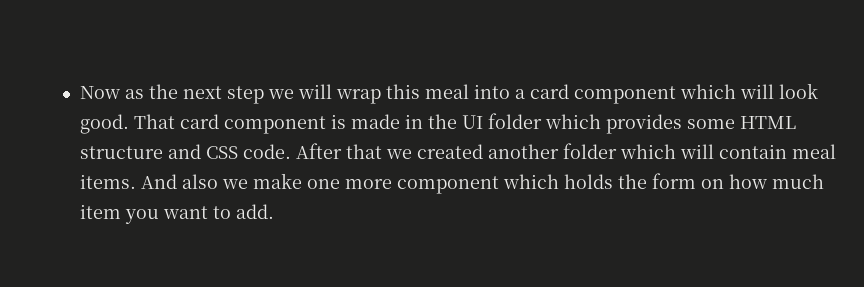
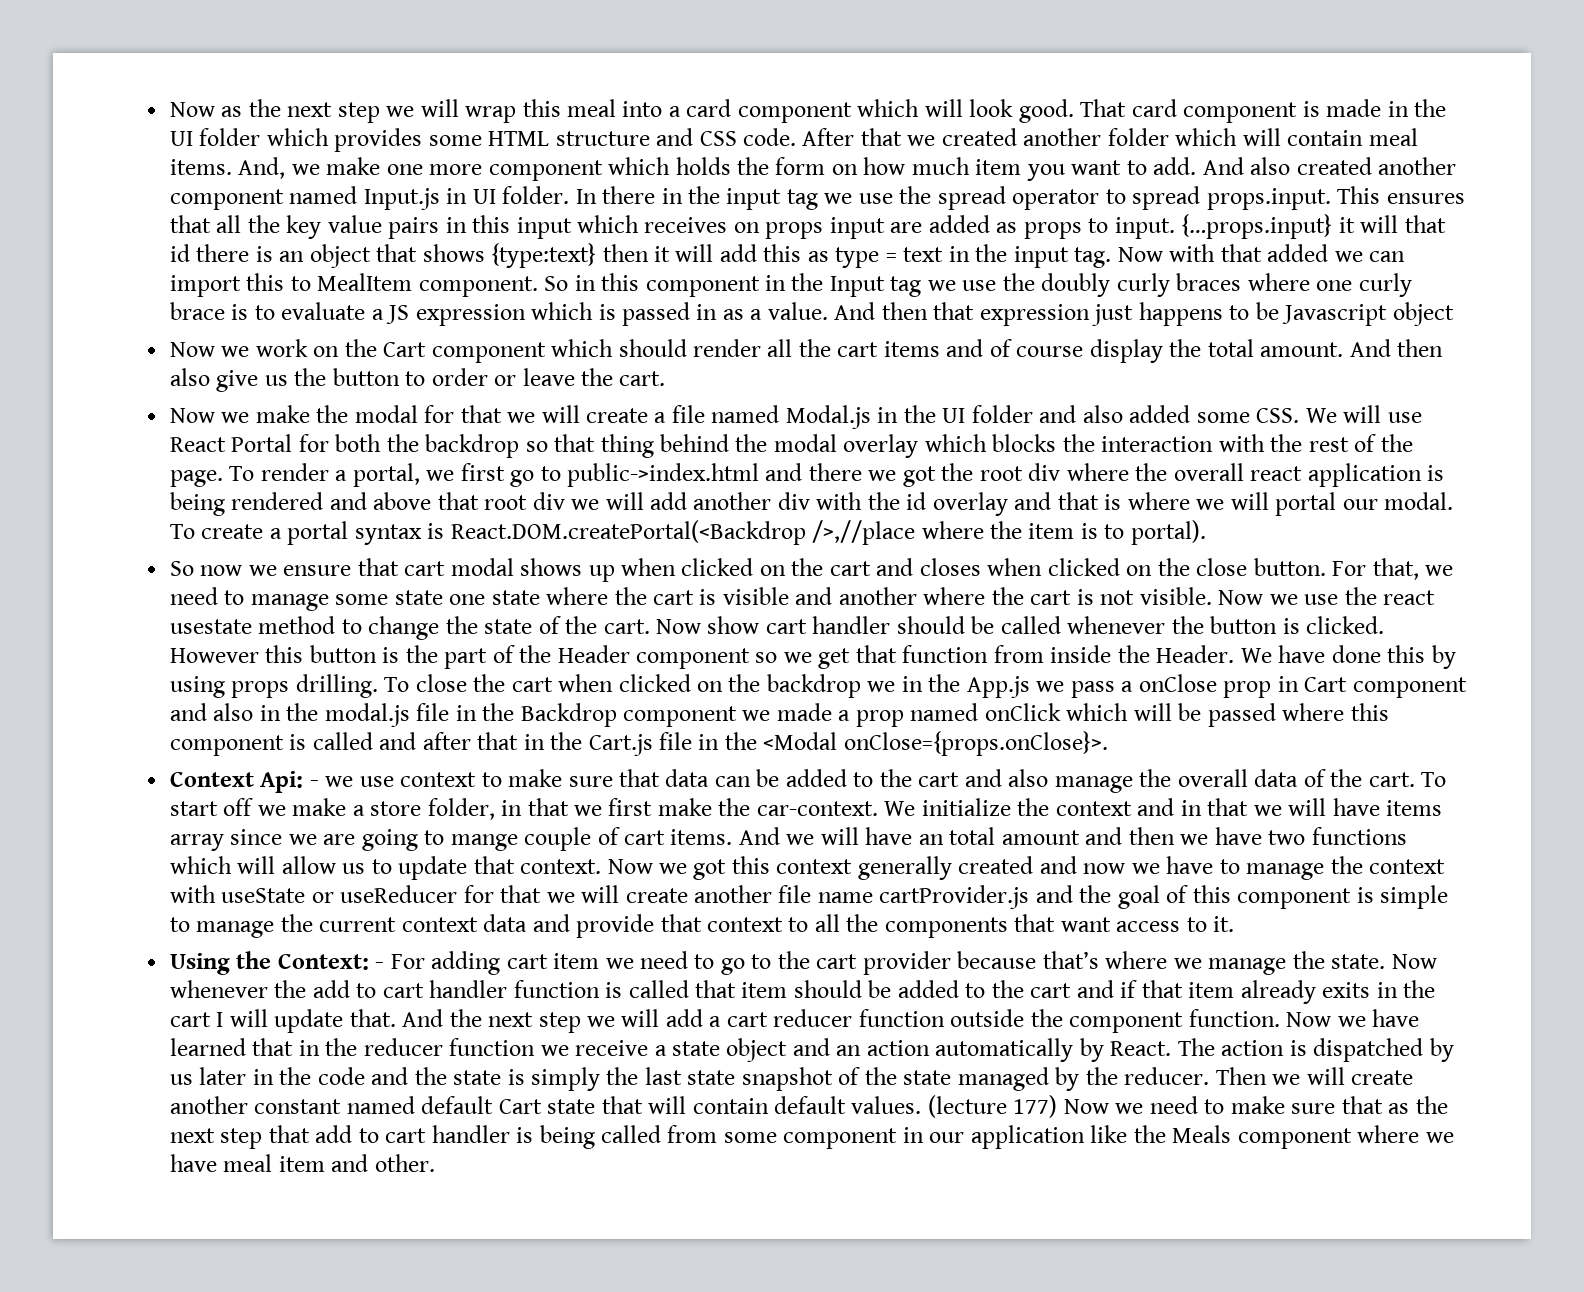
- And also we make one more component which holds the form on how much item you want to add.
+ And, we make one more component which holds the form on how much item you want to add.
+ And also created another component named Input.js in UI folder. In there in the input tag we use the spread operator to spread props.input. This ensures that all the key value pairs in this input which receives on props input are added as props to input. {…props.input} it will that id there is an object that shows {type:text} then it will add this as type = text in the input tag. Now with that added we can import this to MealItem component. So in this component in the Input tag we use the doubly curly braces where one curly brace is to evaluate a JS expression which is passed in as a value. And then that expression just happens to be Javascript object
+ Now we work on the Cart component which should render all the cart items and of course display the total amount. And then also give us the button to order or leave the cart.
+ Now we make the modal for that we will create a file named Modal.js in the UI folder and also added some CSS. We will use React Portal for both the backdrop so that thing behind the modal overlay which blocks the interaction with the rest of the page. To render a portal, we first go to public->index.html and there we got the root div where the overall react application is being rendered and above that root div we will add another div with the id overlay and that is where we will portal our modal. To create a portal syntax is React.DOM.createPortal(<Backdrop />,//place where the item is to portal).
+ So now we ensure that cart modal shows up when clicked on the cart and closes when clicked on the close button. For that, we need to manage some state one state where the cart is visible and another where the cart is not visible. Now we use the react usestate method to change the state of the cart. Now show cart handler should be called whenever the button is clicked. However this button is the part of the Header component so we get that function from inside the Header. We have done this by using props drilling. To close the cart when clicked on the backdrop we in the App.js we pass a onClose prop in Cart component and also in the modal.js file in the Backdrop component we made a prop named onClick which will be passed where this component is called and after that in the Cart.js file in the <Modal onClose={props.onClose}>.
+ Context Api: - we use context to make sure that data can be added to the cart and also manage the overall data of the cart. To start off we make a store folder, in that we first make the car-context. We initialize the context and in that we will have items array since we are going to mange couple of cart items. And we will have an total amount and then we have two functions which will allow us to update that context. Now we got this context generally created and now we have to manage the context with useState or useReducer for that we will create another file name cartProvider.js and the goal of this component is simple to manage the current context data and provide that context to all the components that want access to it.
+ Using the Context: - For adding cart item we need to go to the cart provider because that’s where we manage the state. Now whenever the add to cart handler function is called that item should be added to the cart and if that item already exits in the cart I will update that. And the next step we will add a cart reducer function outside the component function. Now we have learned that in the reducer function we receive a state object and an action automatically by React. The action is dispatched by us later in the code and the state is simply the last state snapshot of the state managed by the reducer. Then we will create another constant named default Cart state that will contain default values. (lecture 177) Now we need to make sure that as the next step that add to cart handler is being called from some component in our application like the Meals component where we have meal item and other.

